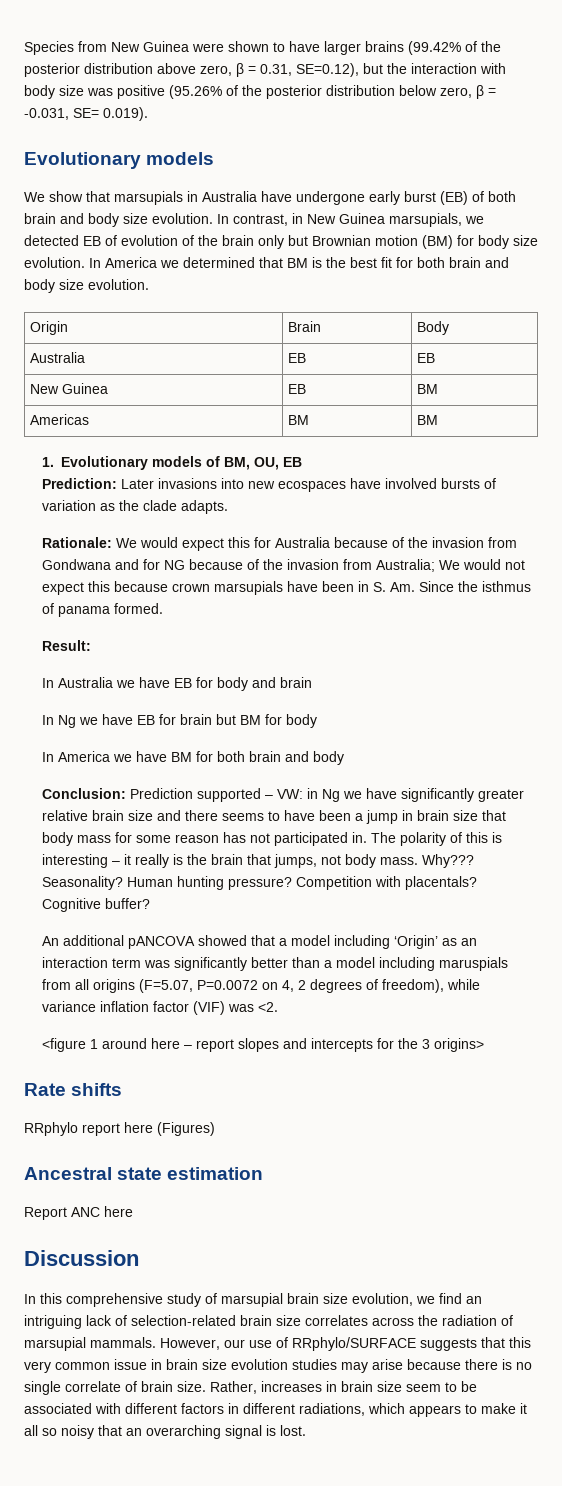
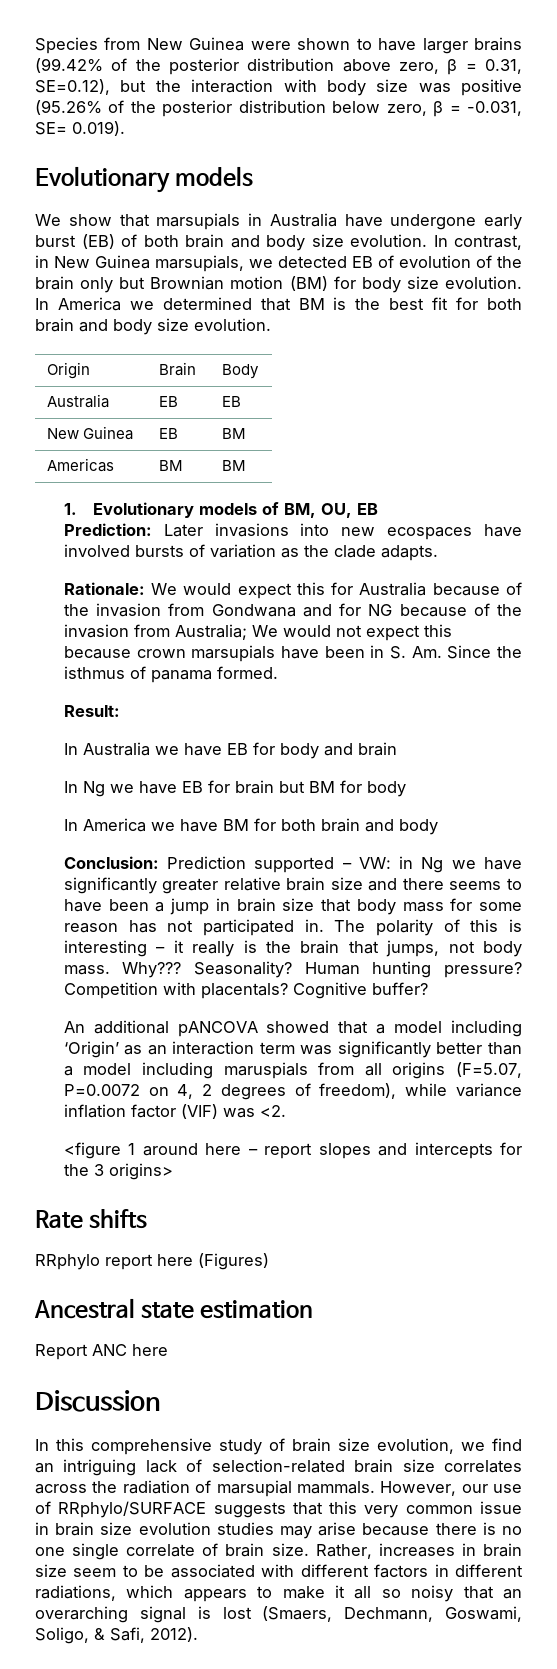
- In this comprehensive study of marsupial brain size evolution, we find an intriguing lack of selection-related brain size correlates across the radiation of marsupial mammals.
+ In this comprehensive study of brain size evolution, we find an intriguing lack of selection-related brain size correlates across the radiation of marsupial mammals.
- However, our use of RRphylo/SURFACE suggests that this very common issue in brain size evolution studies may arise because there is no single correlate of brain size.
+ However, our use of RRphylo/SURFACE suggests that this very common issue in brain size evolution studies may arise because there is no one single correlate of brain size.
- Rather, increases in brain size seem to be associated with different factors in different radiations, which appears to make it all so noisy that an overarching signal is lost.
+ Rather, increases in brain size seem to be associated with different factors in different radiations, which appears to make it all so noisy that an overarching signal is lost (Smaers, Dechmann, Goswami, Soligo, & Safi, 2012).

